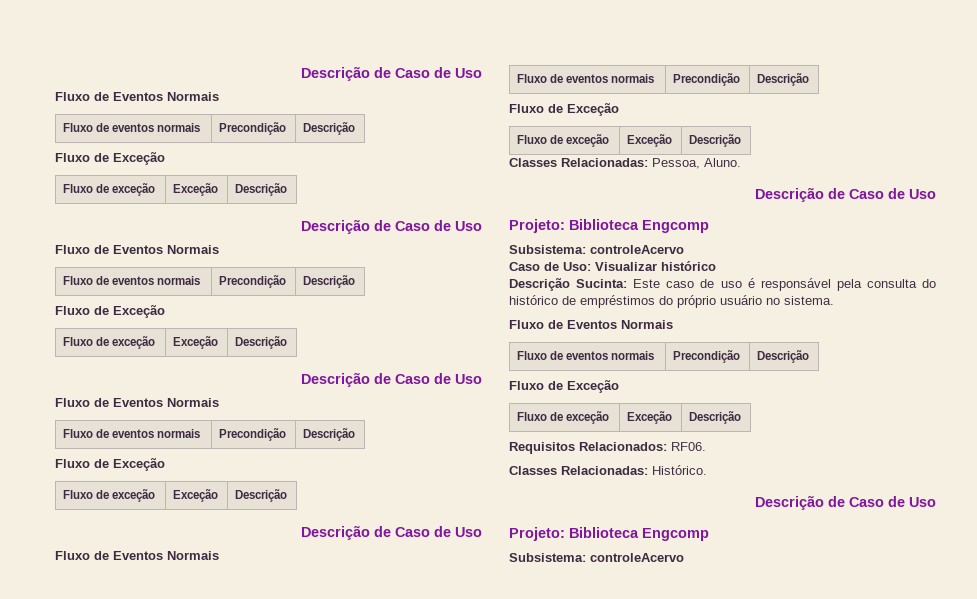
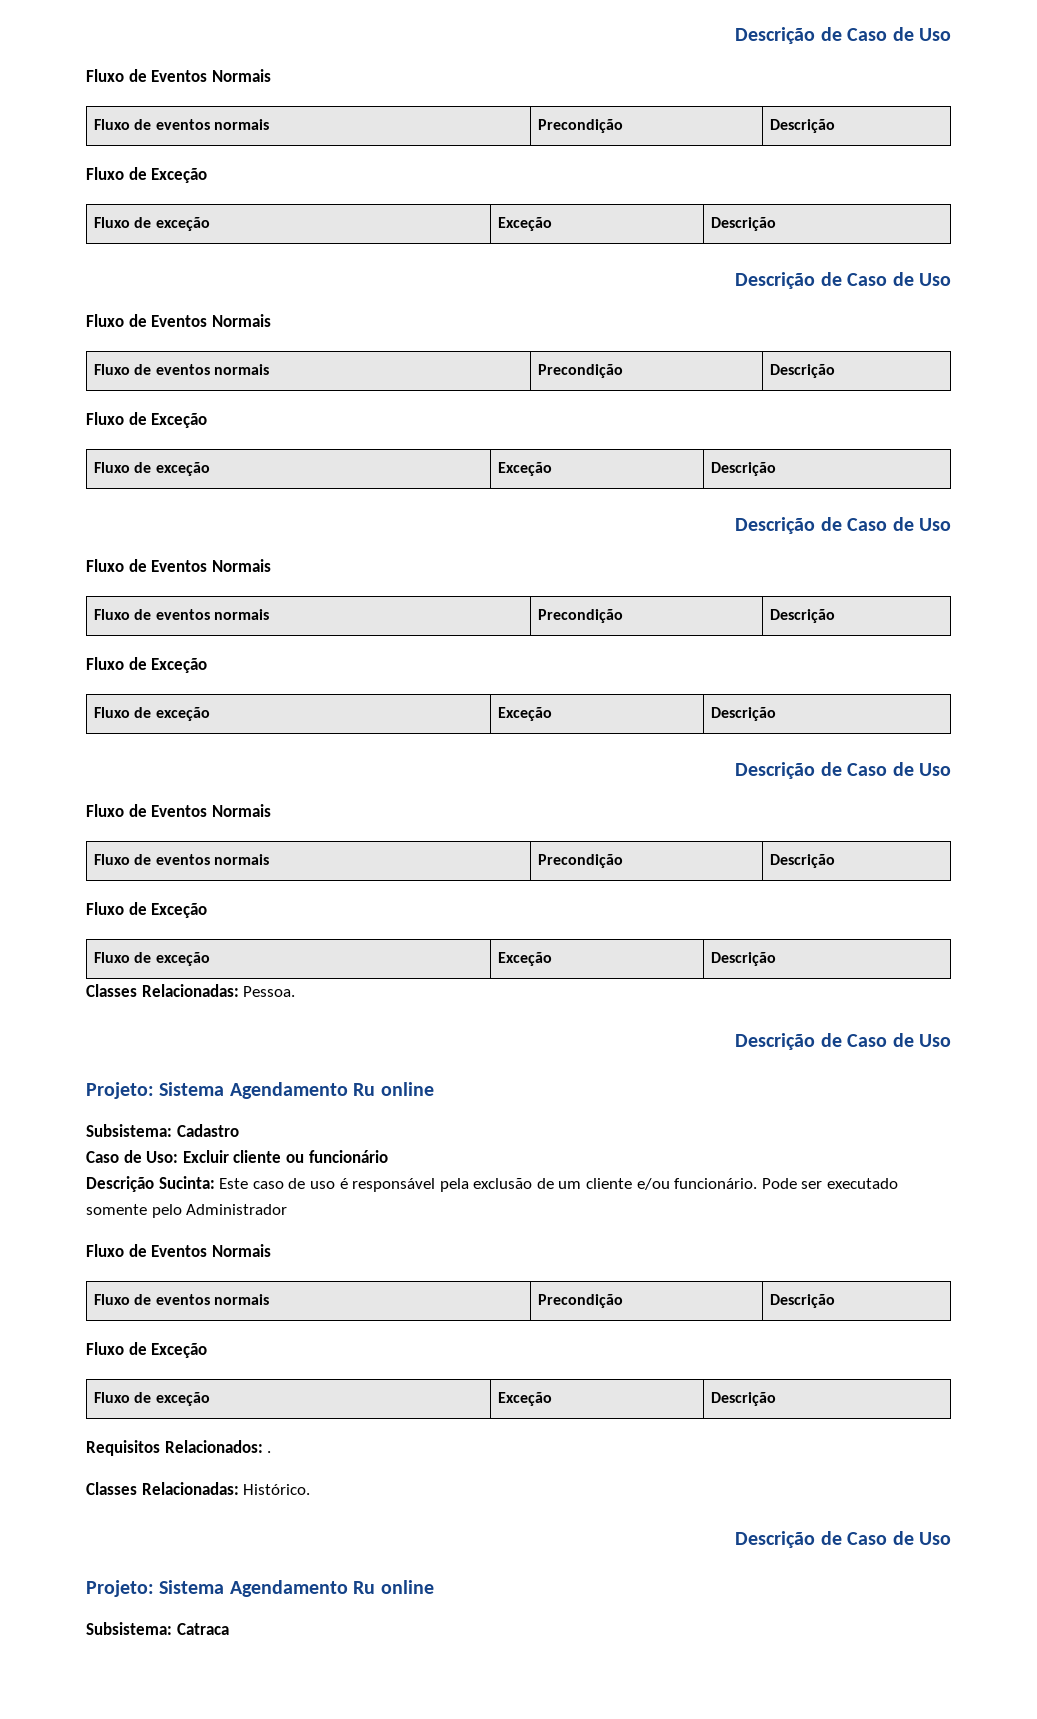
- Classes Relacionadas: Pessoa, Aluno.
+ Classes Relacionadas: Pessoa.
  Descrição de Caso de Uso
- Projeto: Biblioteca Engcomp
- Subsistema: controleAcervo
+ Projeto: Sistema Agendamento Ru online
+ Subsistema: Cadastro
- Caso de Uso: Visualizar histórico
+ Caso de Uso: Excluir cliente ou funcionário
- Descrição Sucinta: Este caso de uso é responsável pela consulta do histórico de empréstimos do próprio usuário no sistema.
+ Descrição Sucinta: Este caso de uso é responsável pela exclusão de um cliente e/ou funcionário. Pode ser executado somente pelo Administrador
- Requisitos Relacionados: RF06.
+ Requisitos Relacionados: .
  Classes Relacionadas: Histórico.
  Descrição de Caso de Uso
- Projeto: Biblioteca Engcomp
- Subsistema: controleAcervo
+ Projeto: Sistema Agendamento Ru online
+ Subsistema: Catraca

